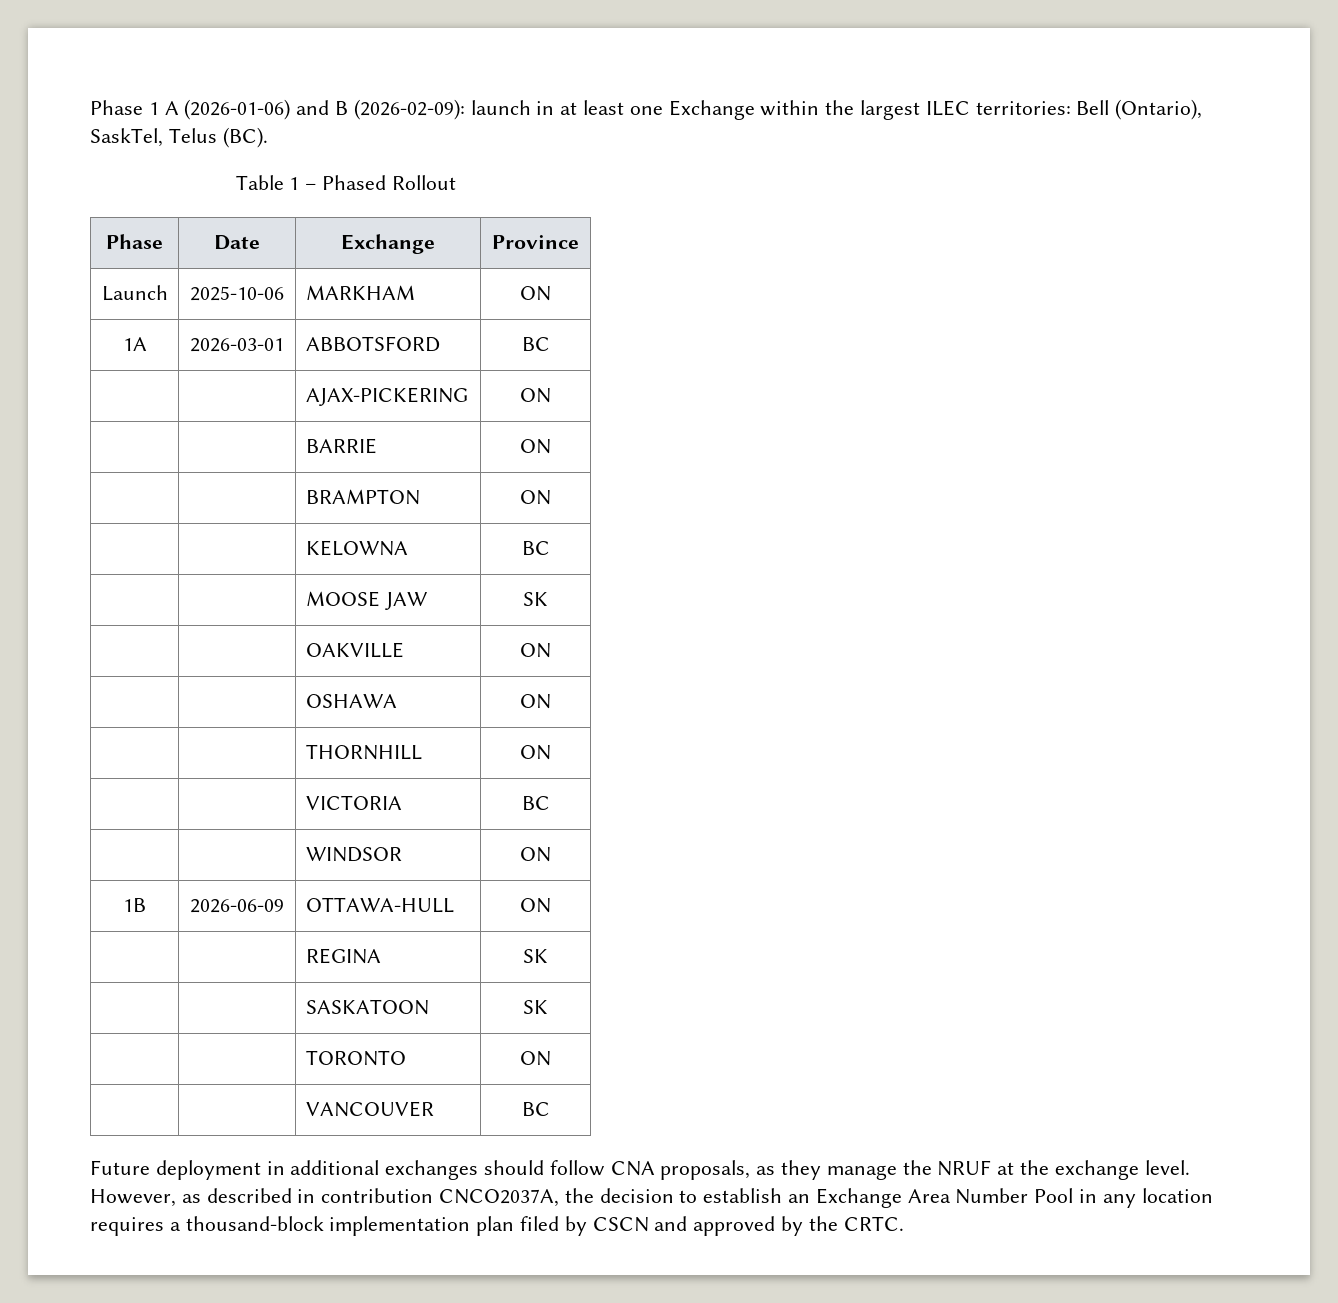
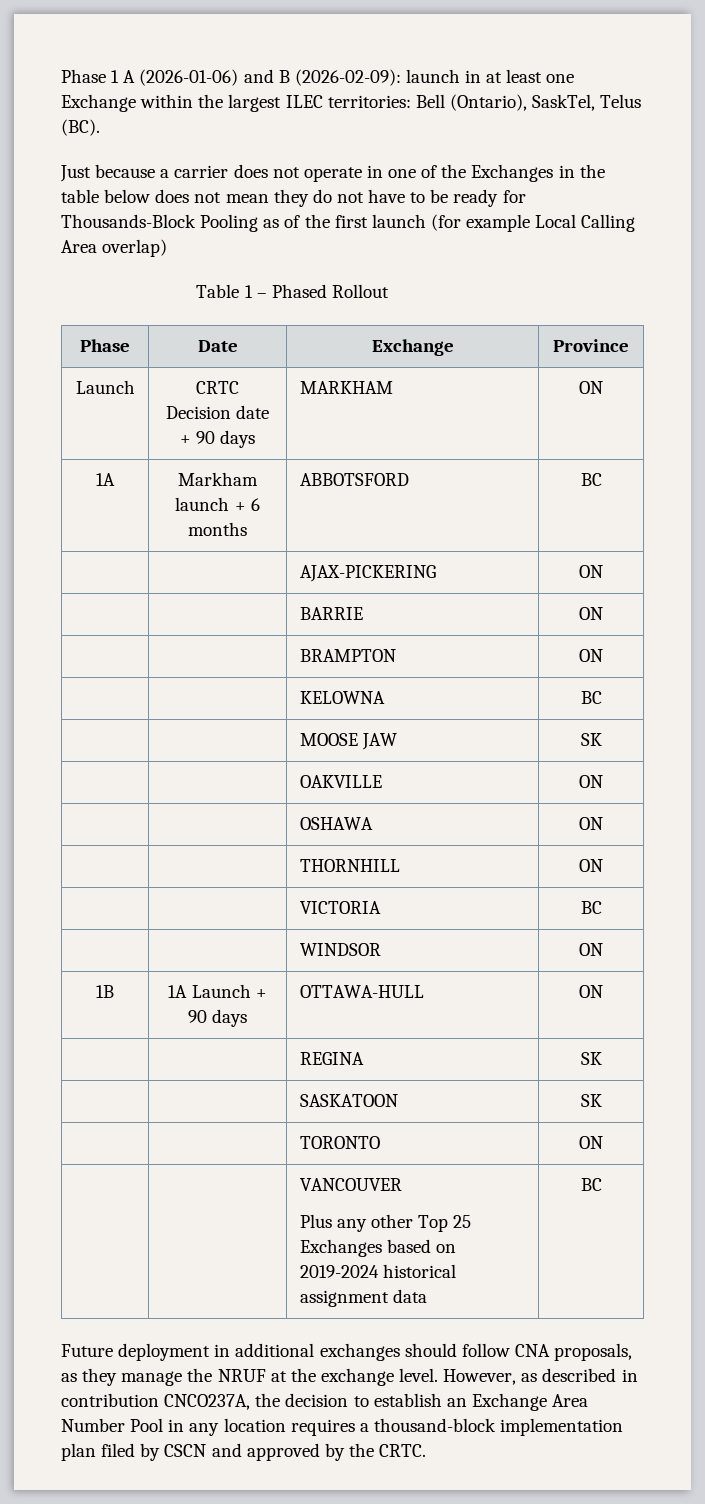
+ Just because a carrier does not operate in one of the Exchanges in the table below does not mean they do not have to be ready for Thousands-Block Pooling as of the first launch (for example Local Calling Area overlap)
- Launch | 2025-10-06 | MARKHAM | ON
- 1A | 2026-03-01 | ABBOTSFORD | BC
+ Launch | CRTC Decision date + 90 days | MARKHAM | ON
+ 1A | Markham launch + 6 months | ABBOTSFORD | BC
- 1B | 2026-06-09 | OTTAWA-HULL | ON
+ 1B | 1A Launch + 90 days | OTTAWA-HULL | ON
- | | VANCOUVER | BC
+ | | VANCOUVER
+ Plus any other Top 25 Exchanges based on 2019-2024 historical assignment data | BC
- However, as described in contribution CNCO2037A, the decision to establish an Exchange Area Number Pool in any location requires a thousand-block implementation plan filed by CSCN and approved by the CRTC.
+ However, as described in contribution CNCO237A, the decision to establish an Exchange Area Number Pool in any location requires a thousand-block implementation plan filed by CSCN and approved by the CRTC.

